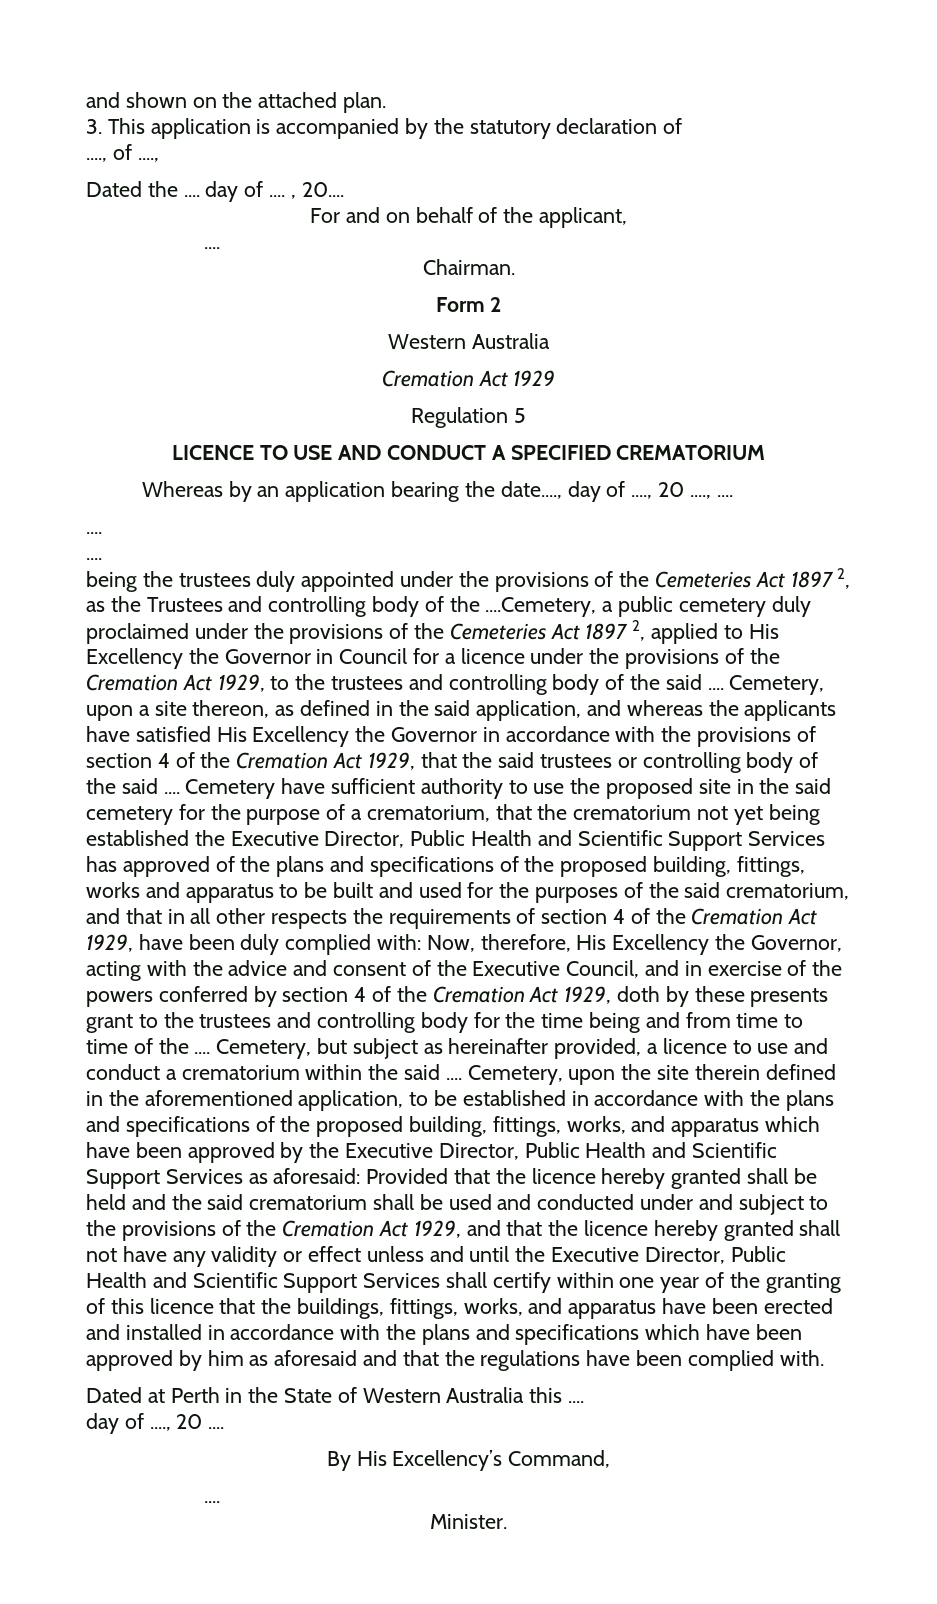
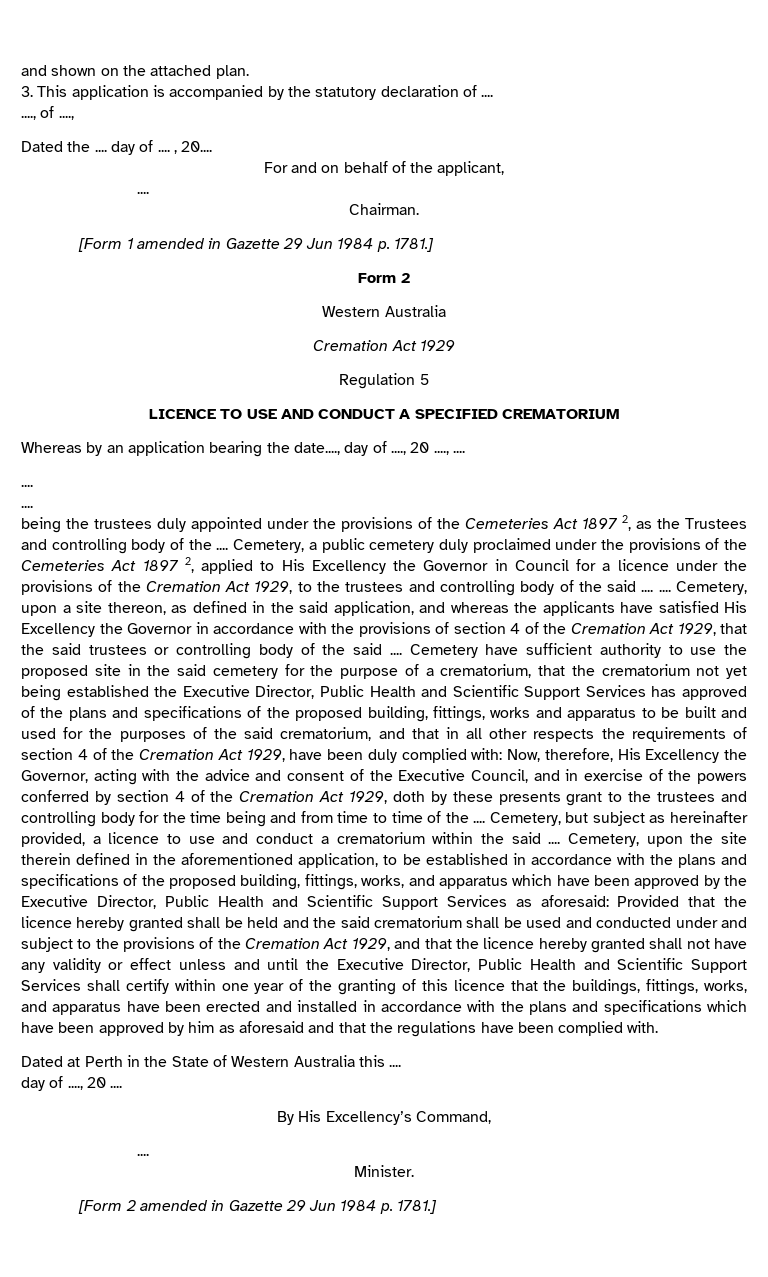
- 3. This application is accompanied by the statutory declaration of
+ 3. This application is accompanied by the statutory declaration of ....
+ [Form 1 amended in Gazette 29 Jun 1984 p. 1781.]
- being the trustees duly appointed under the provisions of the Cemeteries Act 1897 2, as the Trustees and controlling body of the ....Cemetery, a public cemetery duly proclaimed under the provisions of the Cemeteries Act 1897 2, applied to His Excellency the Governor in Council for a licence under the provisions of the Cremation Act 1929, to the trustees and controlling body of the said ....
+ being the trustees duly appointed under the provisions of the Cemeteries Act 1897 2, as the Trustees and controlling body of the .... Cemetery, a public cemetery duly proclaimed under the provisions of the Cemeteries Act 1897 2, applied to His Excellency the Governor in Council for a licence under the provisions of the Cremation Act 1929, to the trustees and controlling body of the said .... ....
+ [Form 2 amended in Gazette 29 Jun 1984 p. 1781.]

